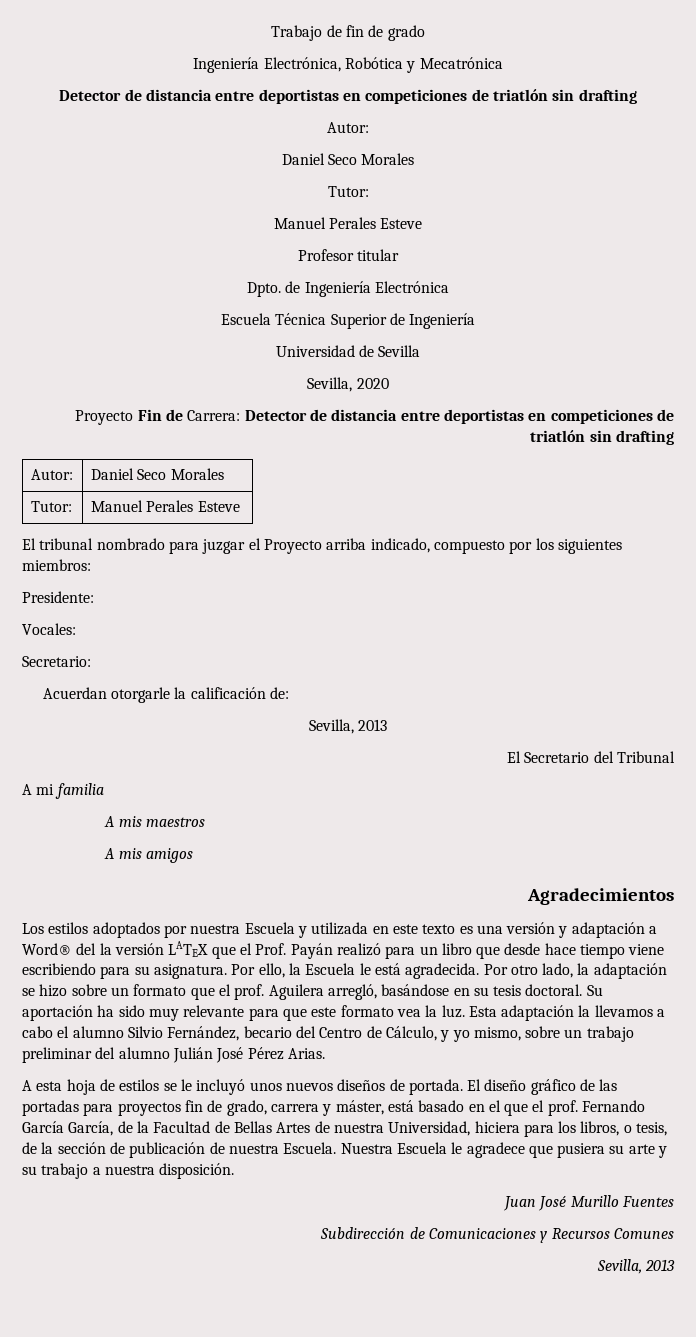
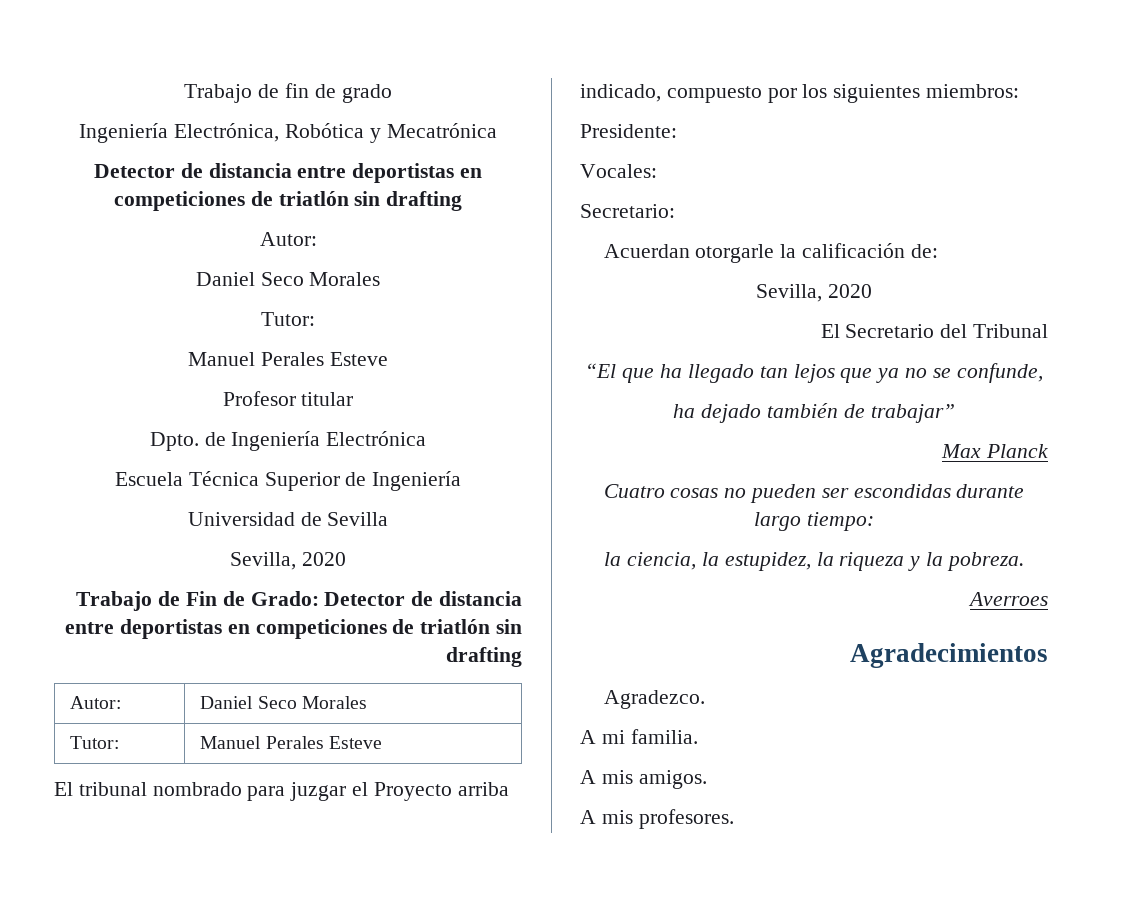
- Proyecto Fin de Carrera: Detector de distancia entre deportistas en competiciones de triatlón sin drafting
+ Trabajo de Fin de Grado: Detector de distancia entre deportistas en competiciones de triatlón sin drafting
  Acuerdan otorgarle la calificación de:
- Sevilla, 2013
+ Sevilla, 2020
+ “El que ha llegado tan lejos que ya no se confunde,
+ ha dejado también de trabajar”
+ Max Planck
+ Cuatro cosas no pueden ser escondidas durante largo tiempo:
+ la ciencia, la estupidez, la riqueza y la pobreza.
+ Averroes
+ Agradecimientos
+ Agradezco.
- A mi familia
- A mis maestros
- A mis amigos
- Agradecimientos
- Los estilos adoptados por nuestra Escuela y utilizada en este texto es una versión y adaptación a Word® del la versión LATEX que el Prof. Payán realizó para un libro que desde hace tiempo viene escribiendo para su asignatura. Por ello, la Escuela le está agradecida. Por otro lado, la adaptación se hizo sobre un formato que el prof. Aguilera arregló, basándose en su tesis doctoral. Su aportación ha sido muy relevante para que este formato vea la luz. Esta adaptación la llevamos a cabo el alumno Silvio Fernández, becario del Centro de Cálculo, y yo mismo, sobre un trabajo preliminar del alumno Julián José Pérez Arias.
- A esta hoja de estilos se le incluyó unos nuevos diseños de portada. El diseño gráfico de las portadas para proyectos fin de grado, carrera y máster, está basado en el que el prof. Fernando García García, de la Facultad de Bellas Artes de nuestra Universidad, hiciera para los libros, o tesis, de la sección de publicación de nuestra Escuela. Nuestra Escuela le agradece que pusiera su arte y su trabajo a nuestra disposición.
- Juan José Murillo Fuentes
- Subdirección de Comunicaciones y Recursos Comunes
- Sevilla, 2013
+ A mi familia.
+ A mis amigos.
+ A mis profesores.

